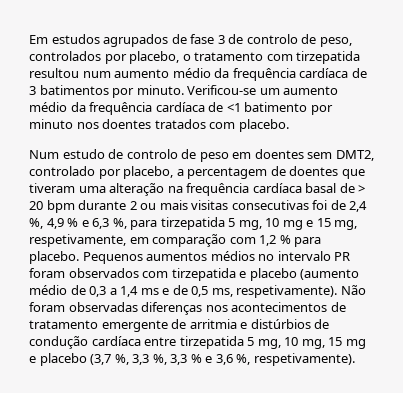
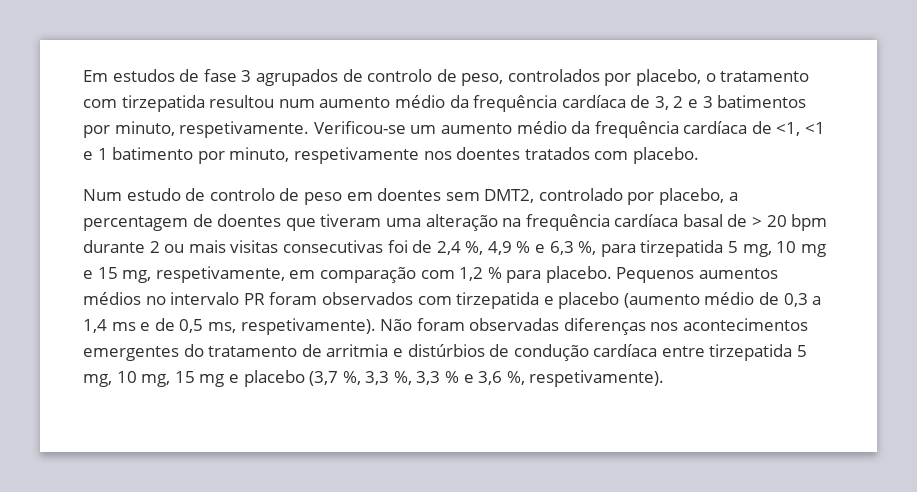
- Em estudos agrupados de fase 3 de controlo de peso, controlados por placebo, o tratamento com tirzepatida resultou num aumento médio da frequência cardíaca de 3 batimentos por minuto.
+ Em estudos de fase 3 agrupados de controlo de peso, controlados por placebo, o tratamento com tirzepatida resultou num aumento médio da frequência cardíaca de 3, 2 e 3 batimentos por minuto, respetivamente.
- Verificou-se um aumento médio da frequência cardíaca de <1 batimento por minuto nos doentes tratados com placebo.
+ Verificou-se um aumento médio da frequência cardíaca de <1, <1 e 1 batimento por minuto, respetivamente nos doentes tratados com placebo.
- Não foram observadas diferenças nos acontecimentos de tratamento emergente de arritmia e distúrbios de condução cardíaca entre tirzepatida 5 mg, 10 mg, 15 mg e placebo (3,7 %, 3,3 %, 3,3 % e 3,6 %, respetivamente).
+ Não foram observadas diferenças nos acontecimentos emergentes do tratamento de arritmia e distúrbios de condução cardíaca entre tirzepatida 5 mg, 10 mg, 15 mg e placebo (3,7 %, 3,3 %, 3,3 % e 3,6 %, respetivamente).

